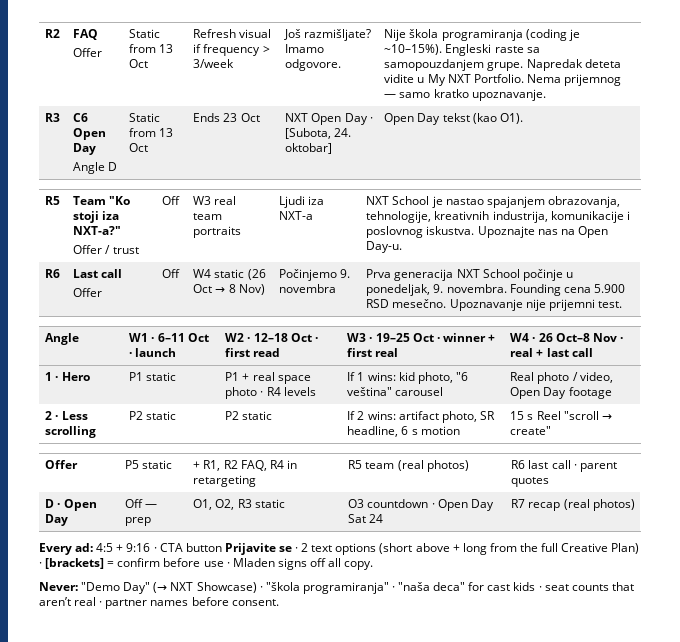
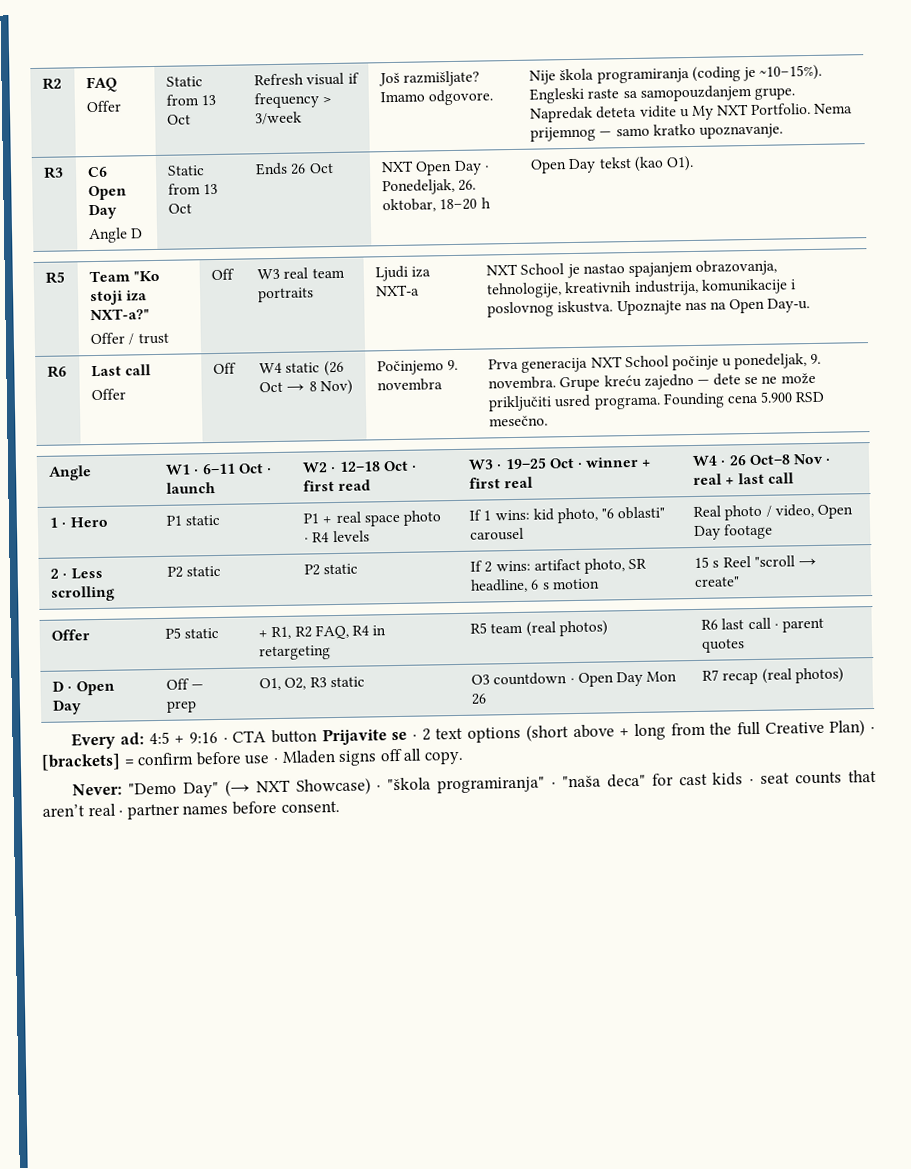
  R3 | C6 Open Day
- Angle D | Static from 13 Oct | Ends 23 Oct | NXT Open Day · [Subota, 24. oktobar] | Open Day tekst (kao O1).
+ Angle D | Static from 13 Oct | Ends 26 Oct | NXT Open Day · Ponedeljak, 26. oktobar, 18–20 h | Open Day tekst (kao O1).
  R6 | Last call
- Offer | Off | W4 static (26 Oct → 8 Nov) | Počinjemo 9. novembra | Prva generacija NXT School počinje u ponedeljak, 9. novembra. Founding cena 5.900 RSD mesečno. Upoznavanje nije prijemni test.
+ Offer | Off | W4 static (26 Oct → 8 Nov) | Počinjemo 9. novembra | Prva generacija NXT School počinje u ponedeljak, 9. novembra. Grupe kreću zajedno — dete se ne može priključiti usred programa. Founding cena 5.900 RSD mesečno.
- 1 · Hero | P1 static | P1 + real space photo · R4 levels | If 1 wins: kid photo, "6 veština" carousel | Real photo / video, Open Day footage
+ 1 · Hero | P1 static | P1 + real space photo · R4 levels | If 1 wins: kid photo, "6 oblasti" carousel | Real photo / video, Open Day footage
- D · Open Day | Off — prep | O1, O2, R3 static | O3 countdown · Open Day Sat 24 | R7 recap (real photos)
+ D · Open Day | Off — prep | O1, O2, R3 static | O3 countdown · Open Day Mon 26 | R7 recap (real photos)

